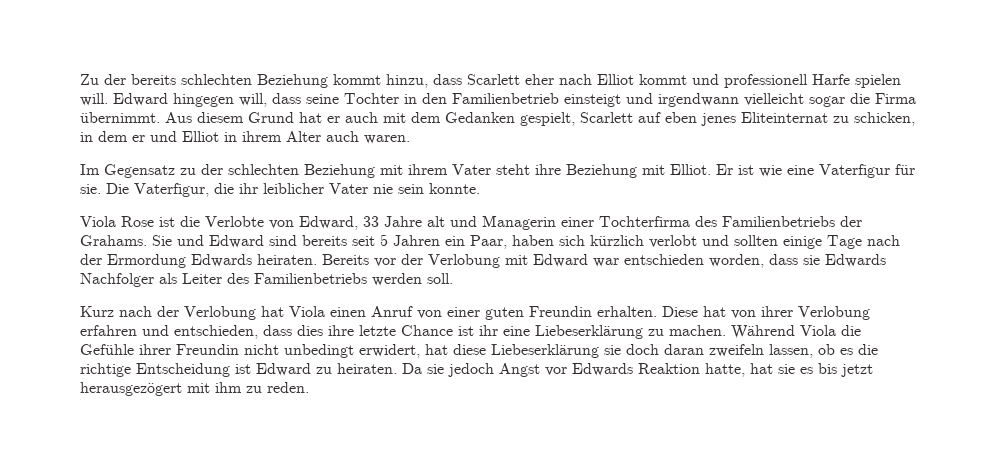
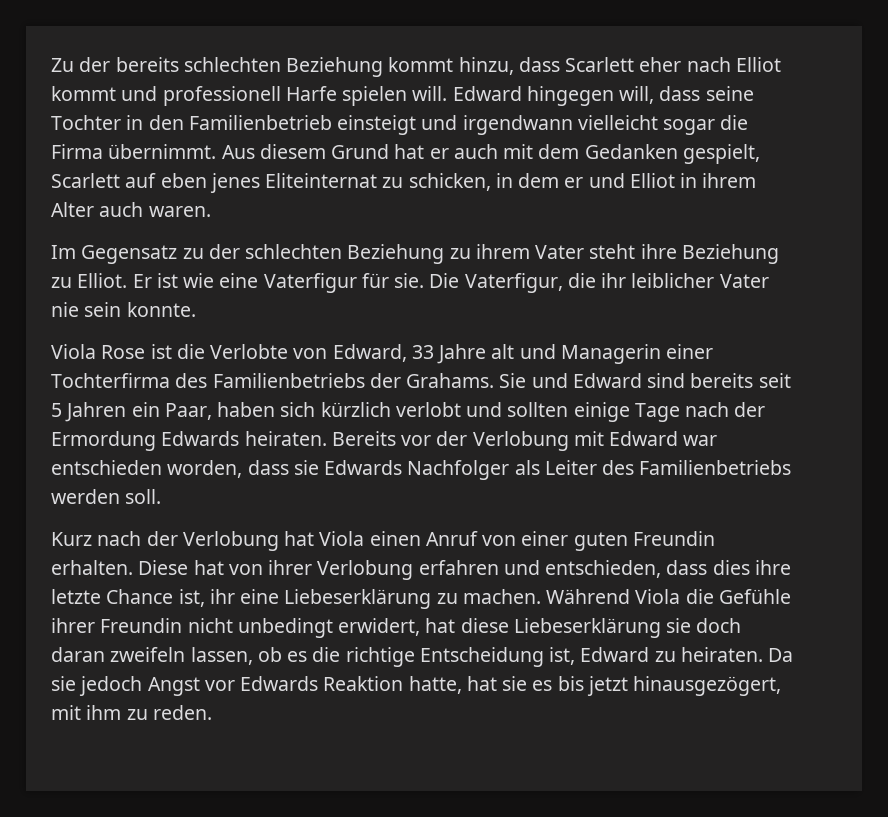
- Im Gegensatz zu der schlechten Beziehung mit ihrem Vater steht ihre Beziehung mit Elliot.
+ Im Gegensatz zu der schlechten Beziehung zu ihrem Vater steht ihre Beziehung zu Elliot.
- Diese hat von ihrer Verlobung erfahren und entschieden, dass dies ihre letzte Chance ist ihr eine Liebeserklärung zu machen.
+ Diese hat von ihrer Verlobung erfahren und entschieden, dass dies ihre letzte Chance ist, ihr eine Liebeserklärung zu machen.
- Während Viola die Gefühle ihrer Freundin nicht unbedingt erwidert, hat diese Liebeserklärung sie doch daran zweifeln lassen, ob es die richtige Entscheidung ist Edward zu heiraten.
+ Während Viola die Gefühle ihrer Freundin nicht unbedingt erwidert, hat diese Liebeserklärung sie doch daran zweifeln lassen, ob es die richtige Entscheidung ist, Edward zu heiraten.
- Da sie jedoch Angst vor Edwards Reaktion hatte, hat sie es bis jetzt herausgezögert mit ihm zu reden.
+ Da sie jedoch Angst vor Edwards Reaktion hatte, hat sie es bis jetzt hinausgezögert, mit ihm zu reden.

